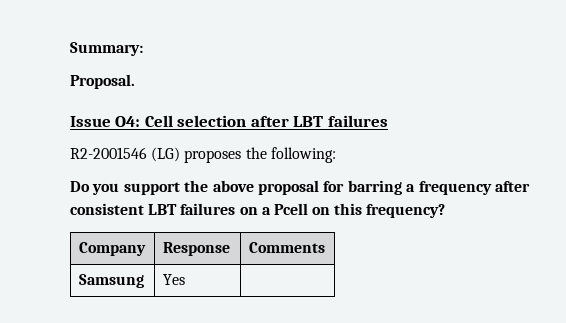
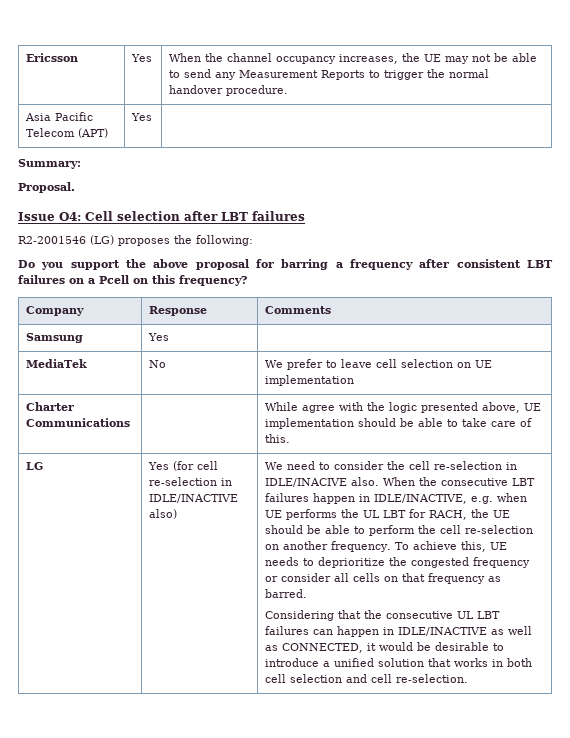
+ Ericsson | Yes | When the channel occupancy increases, the UE may not be able to send any Measurement Reports to trigger the normal handover procedure.
+ Asia Pacific Telecom (APT) | Yes |
+ MediaTek | No | We prefer to leave cell selection on UE implementation
+ Charter Communications | | While agree with the logic presented above, UE implementation should be able to take care of this.
+ LG | Yes (for cell re-selection in IDLE/INACTIVE also) | We need to consider the cell re-selection in IDLE/INACIVE also. When the consecutive LBT failures happen in IDLE/INACTIVE, e.g. when UE performs the UL LBT for RACH, the UE should be able to perform the cell re-selection on another frequency. To achieve this, UE needs to deprioritize the congested frequency or consider all cells on that frequency as barred.
+ Considering that the consecutive UL LBT failures can happen in IDLE/INACTIVE as well as CONNECTED, it would be desirable to introduce a unified solution that works in both cell selection and cell re-selection.

